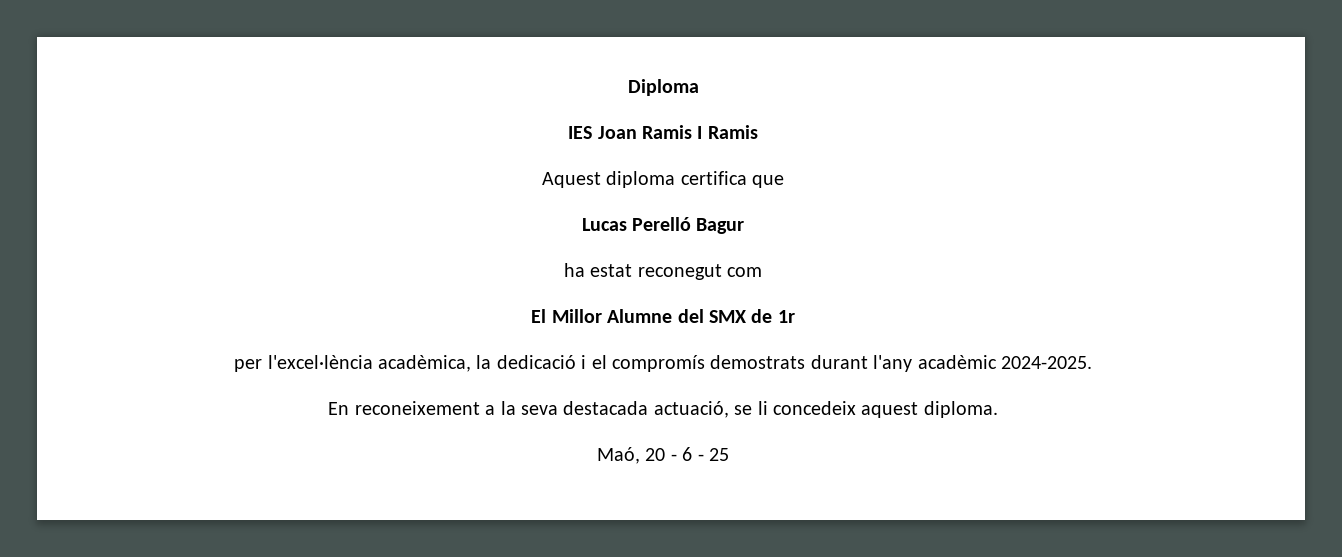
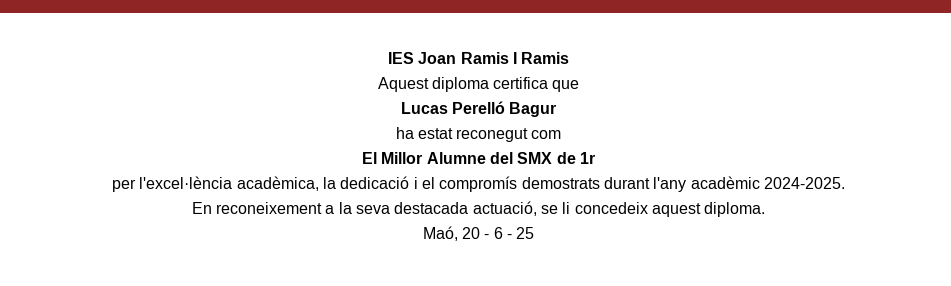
- Diploma

